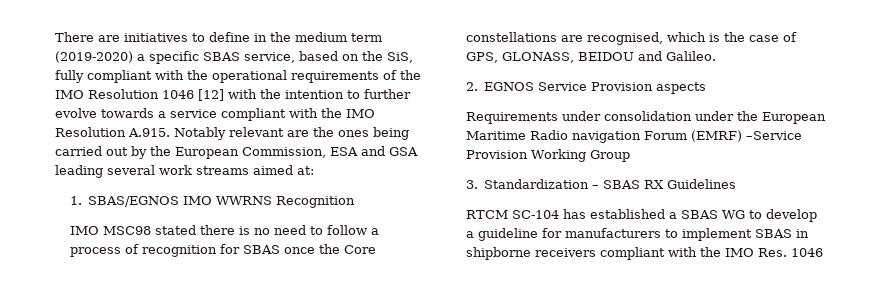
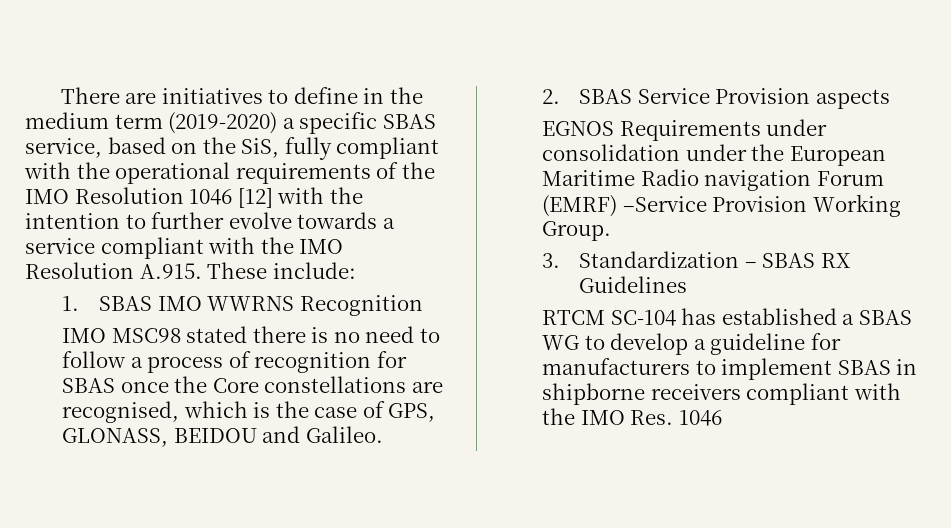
- There are initiatives to define in the medium term (2019-2020) a specific SBAS service, based on the SiS, fully compliant with the operational requirements of the IMO Resolution 1046 [12] with the intention to further evolve towards a service compliant with the IMO Resolution A.915. Notably relevant are the ones being carried out by the European Commission, ESA and GSA leading several work streams aimed at:
+ There are initiatives to define in the medium term (2019-2020) a specific SBAS service, based on the SiS, fully compliant with the operational requirements of the IMO Resolution 1046 [12] with the intention to further evolve towards a service compliant with the IMO Resolution A.915. These include:
- 1. SBAS/EGNOS IMO WWRNS Recognition
+ 1. SBAS IMO WWRNS Recognition
- 2. EGNOS Service Provision aspects
+ 2. SBAS Service Provision aspects
- Requirements under consolidation under the European Maritime Radio navigation Forum (EMRF) –Service Provision Working Group
+ EGNOS Requirements under consolidation under the European Maritime Radio navigation Forum (EMRF) –Service Provision Working Group.

